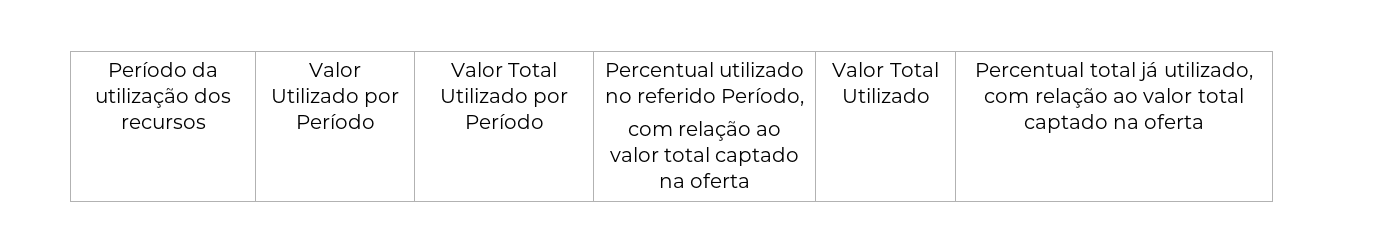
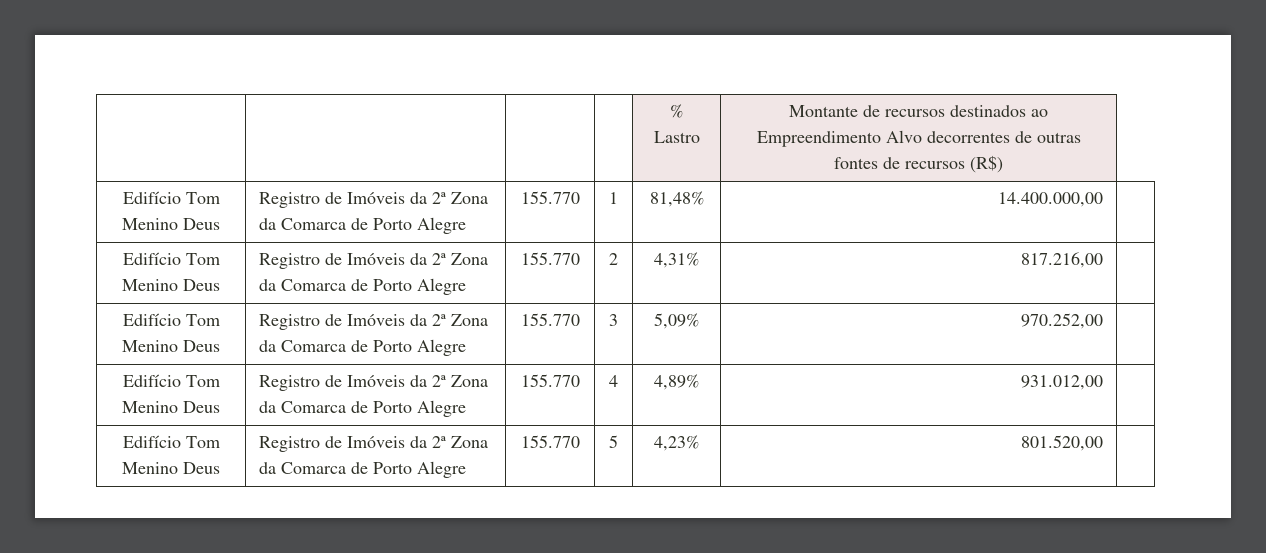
- Período da utilização dos recursos | Valor Utilizado por Período | Valor Total Utilizado por Período | Percentual utilizado no referido Período,
- com relação ao valor total captado na oferta | Valor Total Utilizado | Percentual total já utilizado, com relação ao valor total captado na oferta
+ % Lastro | Montante de recursos destinados ao Empreendimento Alvo decorrentes de outras fontes de recursos (R$)
+ Edifício Tom Menino Deus | Registro de Imóveis da 2ª Zona da Comarca de Porto Alegre | 155.770 | 1 | 81,48% | 14.400.000,00 |
+ Edifício Tom Menino Deus | Registro de Imóveis da 2ª Zona da Comarca de Porto Alegre | 155.770 | 2 | 4,31% | 817.216,00 |
+ Edifício Tom Menino Deus | Registro de Imóveis da 2ª Zona da Comarca de Porto Alegre | 155.770 | 3 | 5,09% | 970.252,00 |
+ Edifício Tom Menino Deus | Registro de Imóveis da 2ª Zona da Comarca de Porto Alegre | 155.770 | 4 | 4,89% | 931.012,00 |
+ Edifício Tom Menino Deus | Registro de Imóveis da 2ª Zona da Comarca de Porto Alegre | 155.770 | 5 | 4,23% | 801.520,00 |

